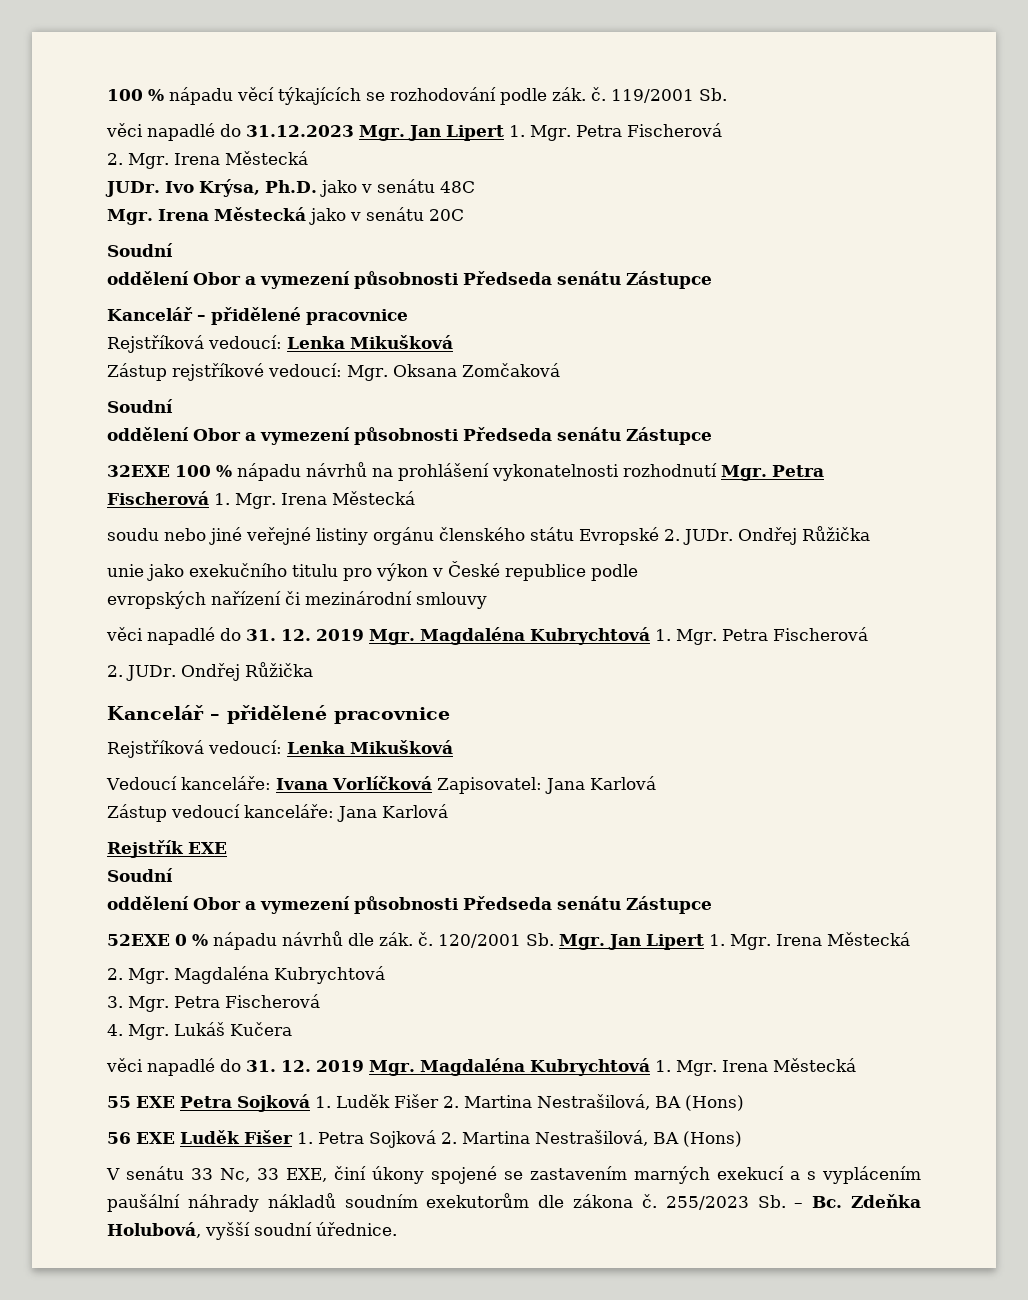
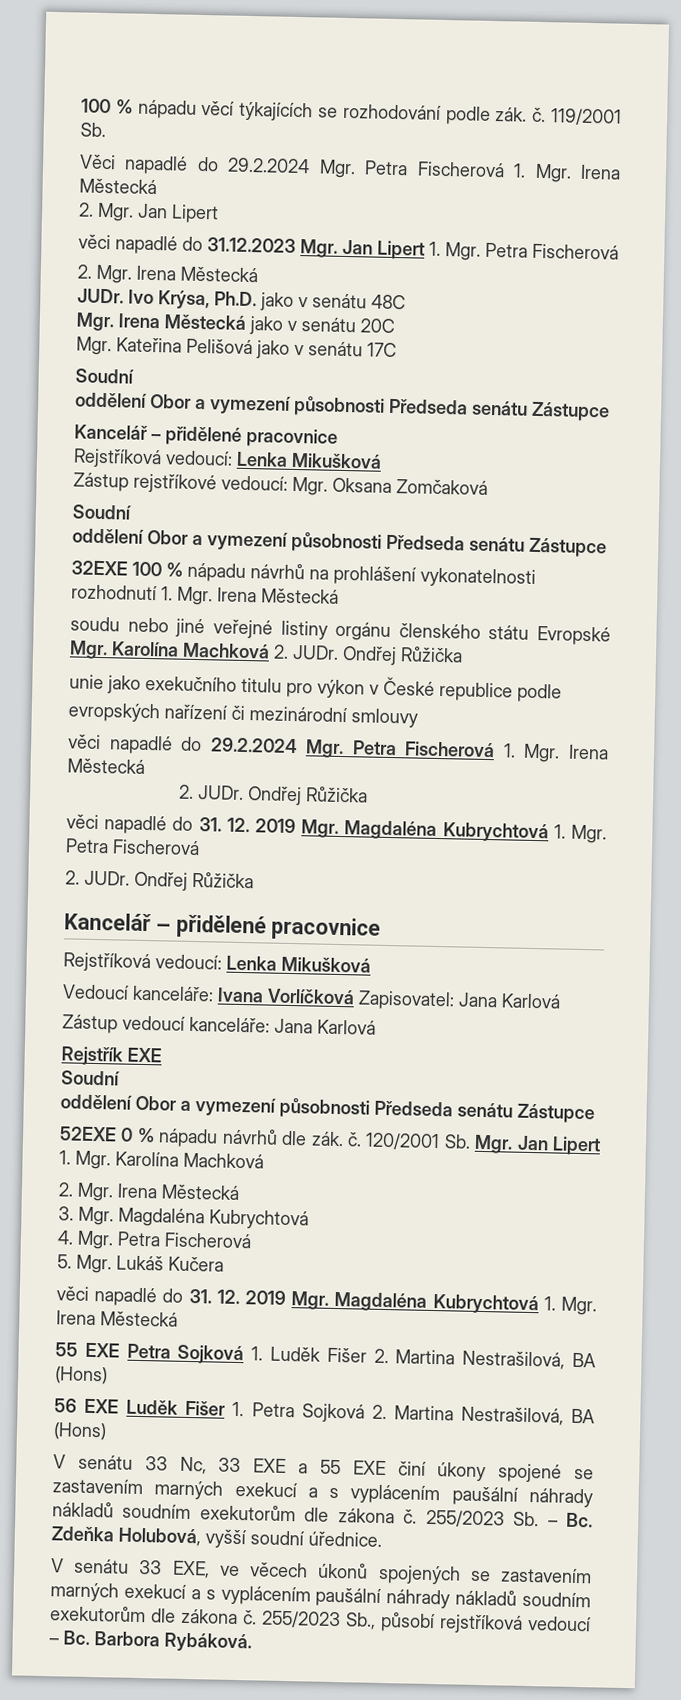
+ Věci napadlé do 29.2.2024 Mgr. Petra Fischerová 1. Mgr. Irena Městecká
+ 2. Mgr. Jan Lipert
+ Mgr. Kateřina Pelišová jako v senátu 17C
- 32EXE 100 % nápadu návrhů na prohlášení vykonatelnosti rozhodnutí Mgr. Petra Fischerová 1. Mgr. Irena Městecká
+ 32EXE 100 % nápadu návrhů na prohlášení vykonatelnosti rozhodnutí 1. Mgr. Irena Městecká
- soudu nebo jiné veřejné listiny orgánu členského státu Evropské 2. JUDr.
+ soudu nebo jiné veřejné listiny orgánu členského státu Evropské Mgr. Karolína Machková 2. JUDr.
+ věci napadlé do 29.2.2024 Mgr. Petra Fischerová 1. Mgr. Irena Městecká
+ 2. JUDr. Ondřej Růžička
- 120/2001 Sb. Mgr. Jan Lipert 1. Mgr. Irena Městecká
- 2. Mgr. Magdaléna Kubrychtová
+ 120/2001 Sb. Mgr. Jan Lipert 1. Mgr. Karolína Machková
+ 2. Mgr. Irena Městecká
+ 3. Mgr. Magdaléna Kubrychtová
- 3. Mgr. Petra Fischerová
- 4. Mgr. Lukáš Kučera
+ 4. Mgr. Petra Fischerová
+ 5. Mgr. Lukáš Kučera
- V senátu 33 Nc, 33 EXE, činí úkony spojené se zastavením marných exekucí a s vyplácením paušální náhrady nákladů soudním exekutorům dle zákona č.
+ V senátu 33 Nc, 33 EXE a 55 EXE činí úkony spojené se zastavením marných exekucí a s vyplácením paušální náhrady nákladů soudním exekutorům dle zákona č.
+ V senátu 33 EXE, ve věcech úkonů spojených se zastavením marných exekucí a s vyplácením paušální náhrady nákladů soudním exekutorům dle zákona č. 255/2023 Sb., působí rejstříková vedoucí – Bc. Barbora Rybáková.

